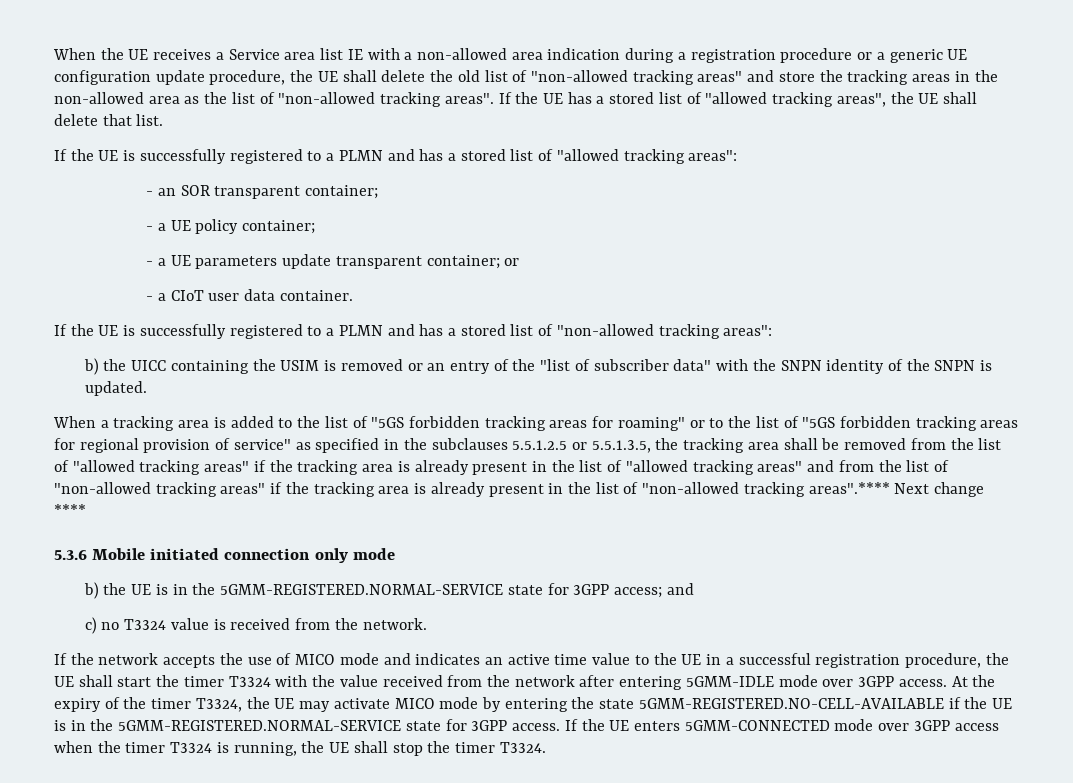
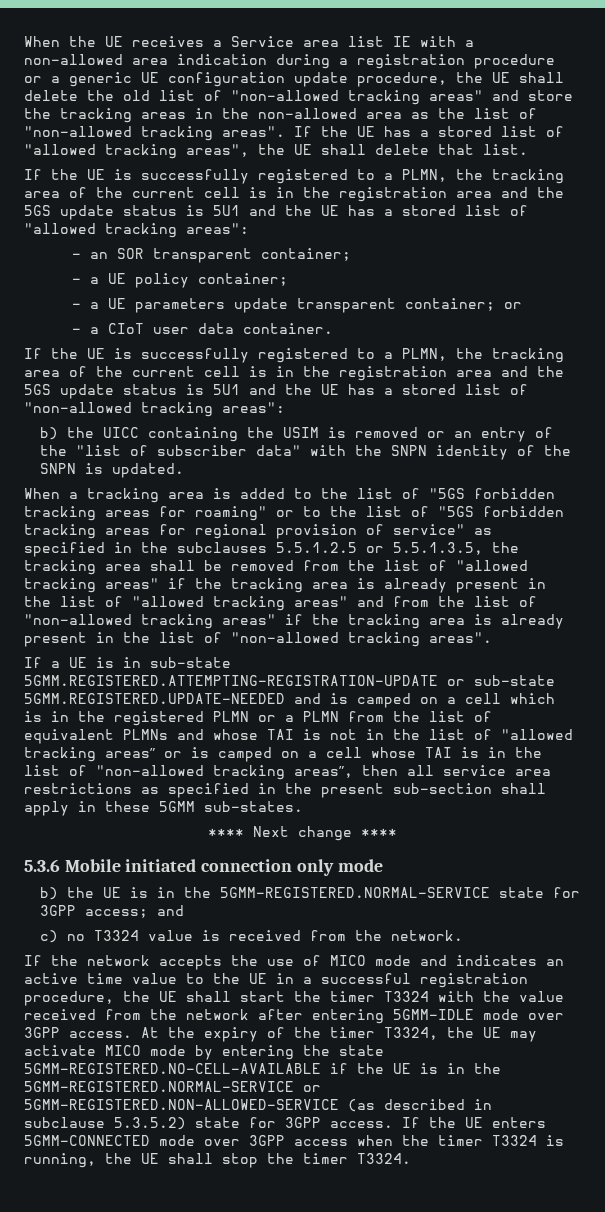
- If the UE is successfully registered to a PLMN and has a stored list of "allowed tracking areas":
+ If the UE is successfully registered to a PLMN, the tracking area of the current cell is in the registration area and the 5GS update status is 5U1 and the UE has a stored list of "allowed tracking areas":
- If the UE is successfully registered to a PLMN and has a stored list of "non-allowed tracking areas":
+ If the UE is successfully registered to a PLMN, the tracking area of the current cell is in the registration area and the 5GS update status is 5U1 and the UE has a stored list of "non-allowed tracking areas":
- When a tracking area is added to the list of "5GS forbidden tracking areas for roaming" or to the list of "5GS forbidden tracking areas for regional provision of service" as specified in the subclauses 5.5.1.2.5 or 5.5.1.3.5, the tracking area shall be removed from the list of "allowed tracking areas" if the tracking area is already present in the list of "allowed tracking areas" and from the list of "non-allowed tracking areas" if the tracking area is already present in the list of "non-allowed tracking areas".**** Next change ****
+ When a tracking area is added to the list of "5GS forbidden tracking areas for roaming" or to the list of "5GS forbidden tracking areas for regional provision of service" as specified in the subclauses 5.5.1.2.5 or 5.5.1.3.5, the tracking area shall be removed from the list of "allowed tracking areas" if the tracking area is already present in the list of "allowed tracking areas" and from the list of "non-allowed tracking areas" if the tracking area is already present in the list of "non-allowed tracking areas".
+ If a UE is in sub-state 5GMM.REGISTERED.ATTEMPTING-REGISTRATION-UPDATE or sub-state 5GMM.REGISTERED.UPDATE-NEEDED and is camped on a cell which is in the registered PLMN or a PLMN from the list of equivalent PLMNs and whose TAI is not in the list of "allowed tracking areas” or is camped on a cell whose TAI is in the list of "non-allowed tracking areas”, then all service area restrictions as specified in the present sub-section shall apply in these 5GMM sub-states.
+ **** Next change ****
- At the expiry of the timer T3324, the UE may activate MICO mode by entering the state 5GMM-REGISTERED.NO-CELL-AVAILABLE if the UE is in the 5GMM-REGISTERED.NORMAL-SERVICE state for 3GPP access.
+ At the expiry of the timer T3324, the UE may activate MICO mode by entering the state 5GMM-REGISTERED.NO-CELL-AVAILABLE if the UE is in the 5GMM-REGISTERED.NORMAL-SERVICE or 5GMM-REGISTERED.NON-ALLOWED-SERVICE (as described in subclause 5.3.5.2) state for 3GPP access.

